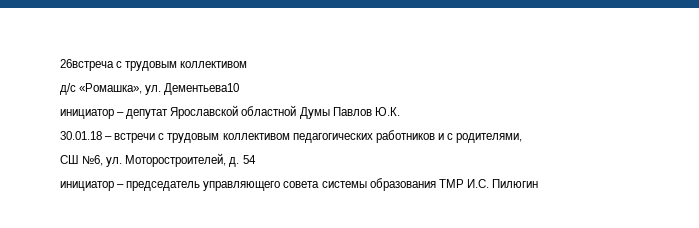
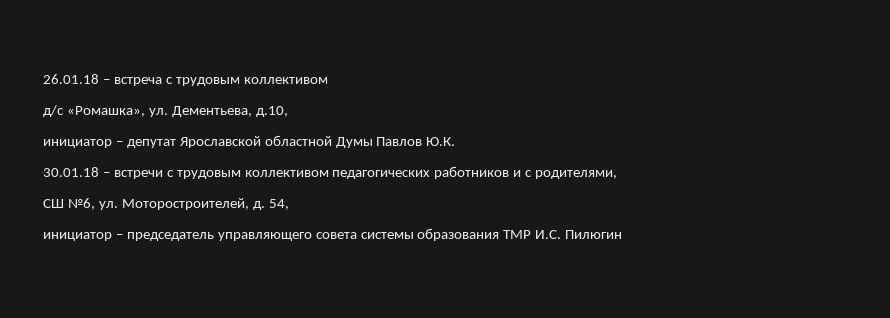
- 26встреча с трудовым коллективом
+ 26.01.18 – встреча с трудовым коллективом
- д/с «Ромашка», ул. Дементьева10
+ д/с «Ромашка», ул. Дементьева, д.10,
- 54
+ 54,

